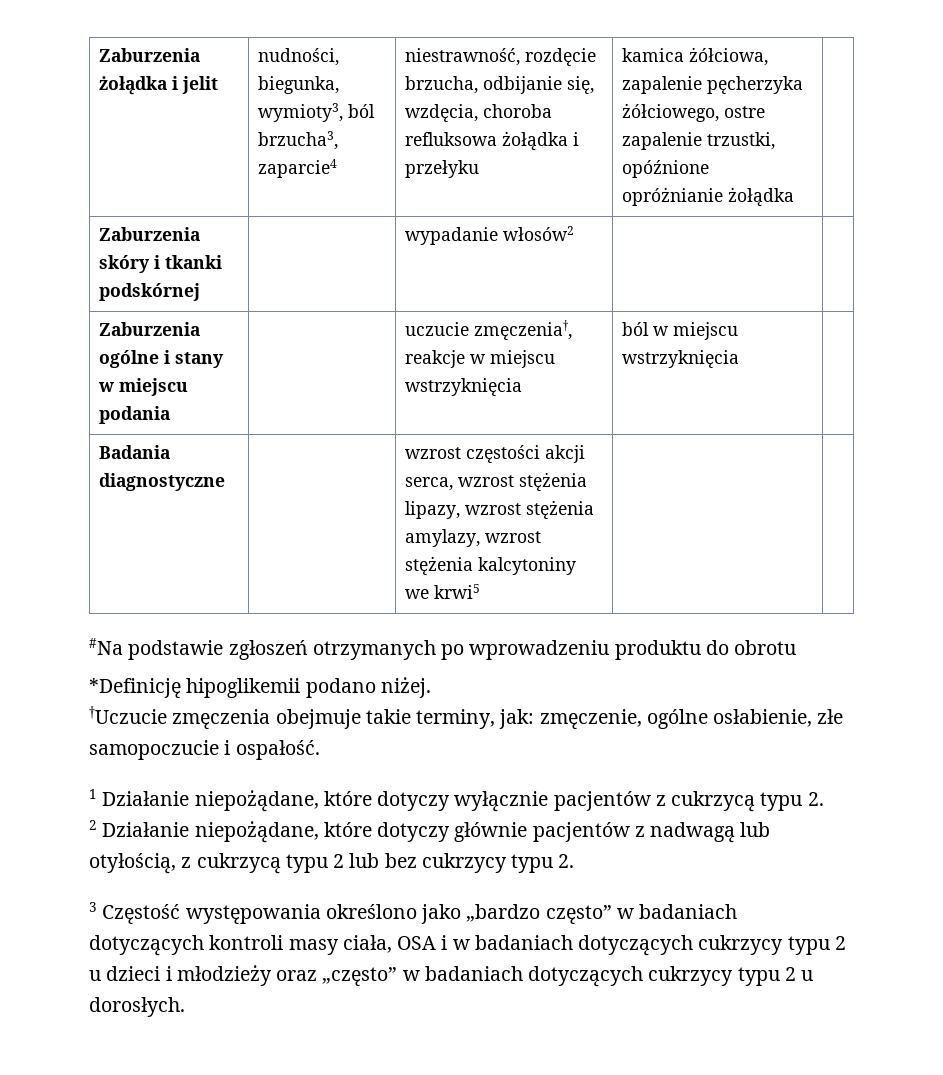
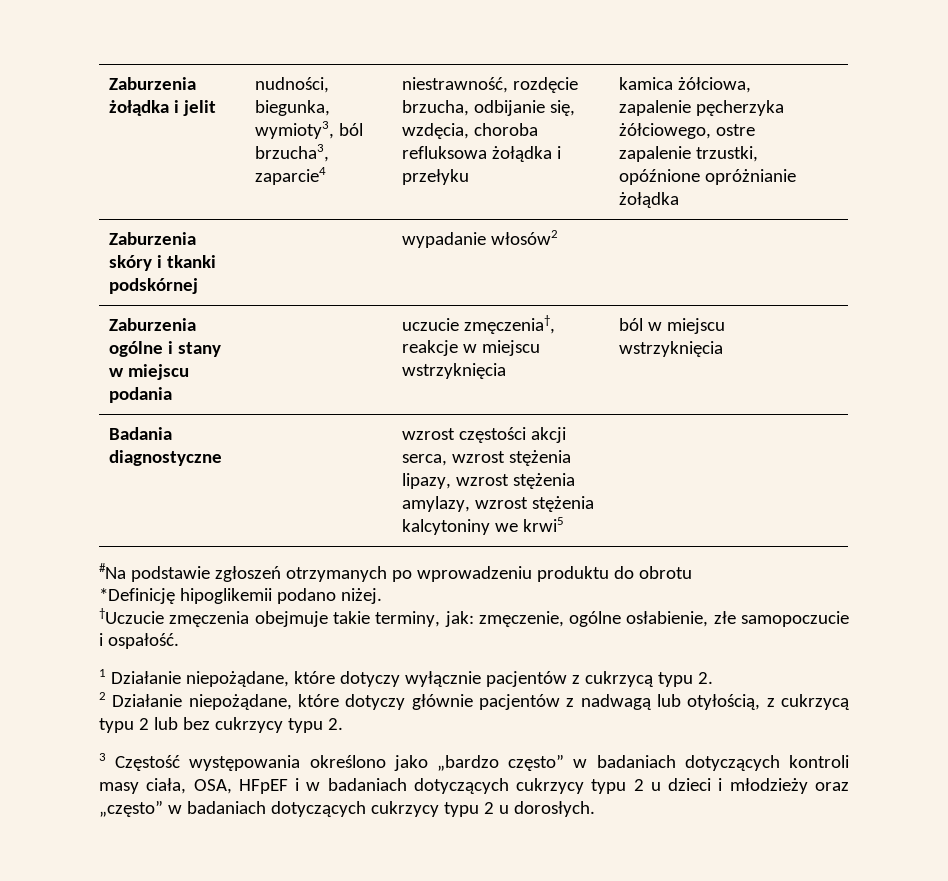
- 3 Częstość występowania określono jako „bardzo często” w badaniach dotyczących kontroli masy ciała, OSA i w badaniach dotyczących cukrzycy typu 2 u dzieci i młodzieży oraz „często” w badaniach dotyczących cukrzycy typu 2 u dorosłych.
+ 3 Częstość występowania określono jako „bardzo często” w badaniach dotyczących kontroli masy ciała, OSA, HFpEF i w badaniach dotyczących cukrzycy typu 2 u dzieci i młodzieży oraz „często” w badaniach dotyczących cukrzycy typu 2 u dorosłych.

